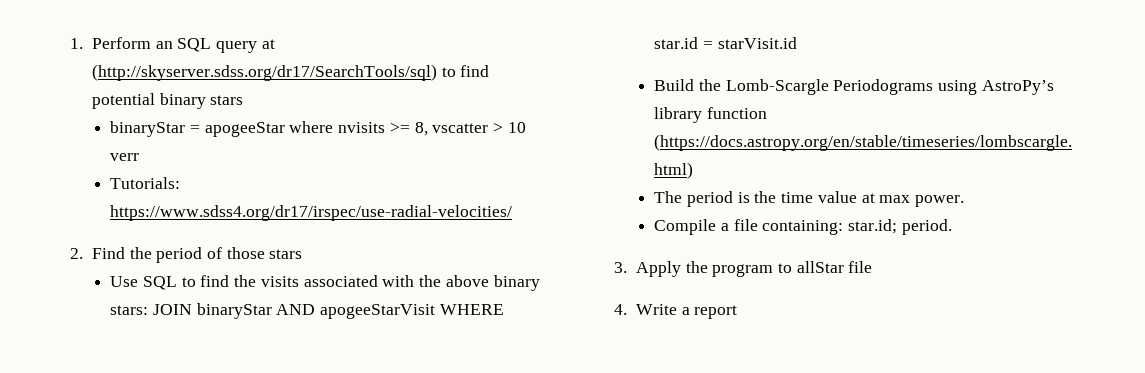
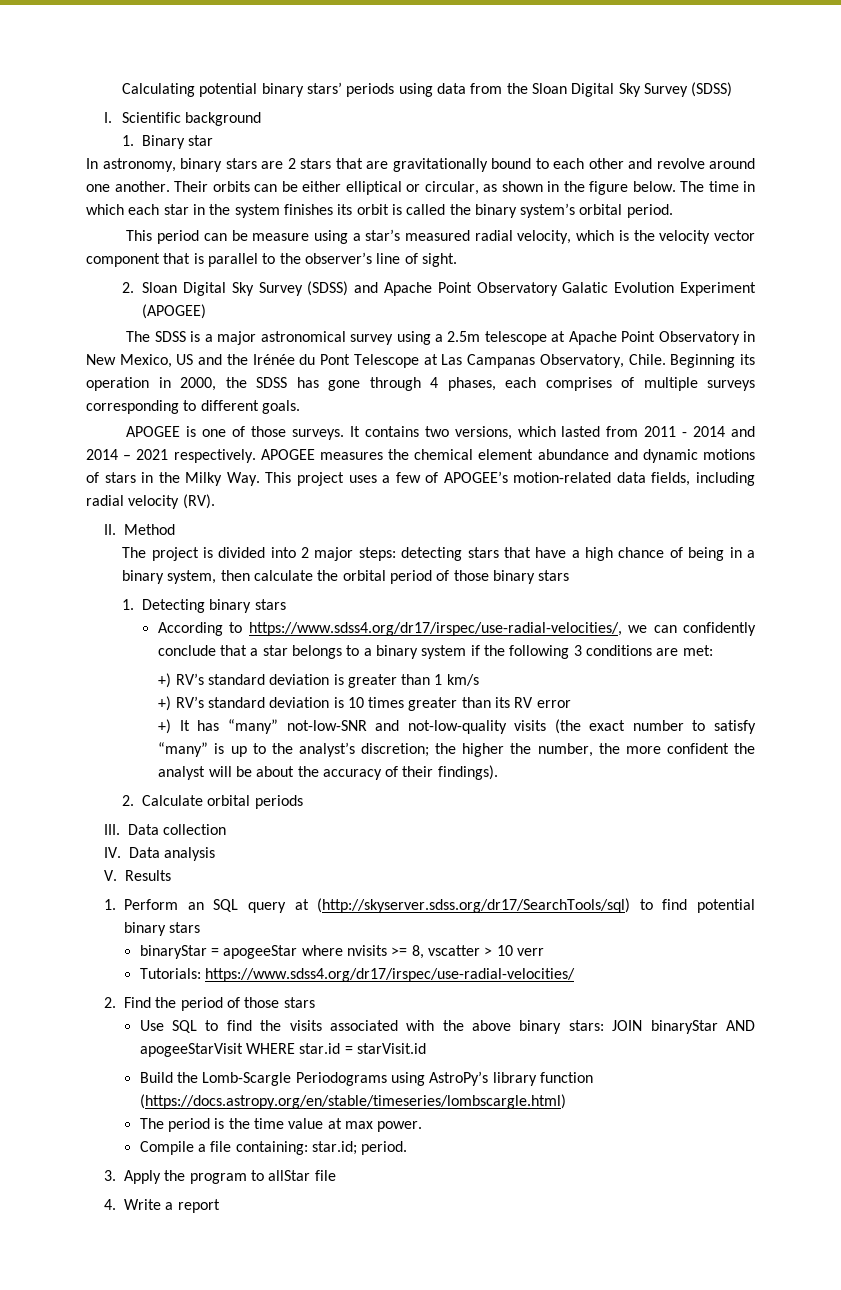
+ Calculating potential binary stars’ periods using data from the Sloan Digital Sky Survey (SDSS)
+ I. Scientific background
+ 1. Binary star
+ In astronomy, binary stars are 2 stars that are gravitationally bound to each other and revolve around one another. Their orbits can be either elliptical or circular, as shown in the figure below. The time in which each star in the system finishes its orbit is called the binary system’s orbital period.
+ This period can be measure using a star’s measured radial velocity, which is the velocity vector component that is parallel to the observer’s line of sight.
+ 2. Sloan Digital Sky Survey (SDSS) and Apache Point Observatory Galatic Evolution Experiment (APOGEE)
+ The SDSS is a major astronomical survey using a 2.5m telescope at Apache Point Observatory in New Mexico, US and the Irénée du Pont Telescope at Las Campanas Observatory, Chile. Beginning its operation in 2000, the SDSS has gone through 4 phases, each comprises of multiple surveys corresponding to different goals.
+ APOGEE is one of those surveys. It contains two versions, which lasted from 2011 - 2014 and 2014 – 2021 respectively. APOGEE measures the chemical element abundance and dynamic motions of stars in the Milky Way. This project uses a few of APOGEE’s motion-related data fields, including radial velocity (RV).
+ II. Method
+ The project is divided into 2 major steps: detecting stars that have a high chance of being in a binary system, then calculate the orbital period of those binary stars
+ 1. Detecting binary stars
+ According to https://www.sdss4.org/dr17/irspec/use-radial-velocities/, we can confidently conclude that a star belongs to a binary system if the following 3 conditions are met:
+ +) RV’s standard deviation is greater than 1 km/s
+ +) RV’s standard deviation is 10 times greater than its RV error
+ +) It has “many” not-low-SNR and not-low-quality visits (the exact number to satisfy “many” is up to the analyst’s discretion; the higher the number, the more confident the analyst will be about the accuracy of their findings).
+ 2. Calculate orbital periods
+ III. Data collection
+ IV. Data analysis
+ V. Results

